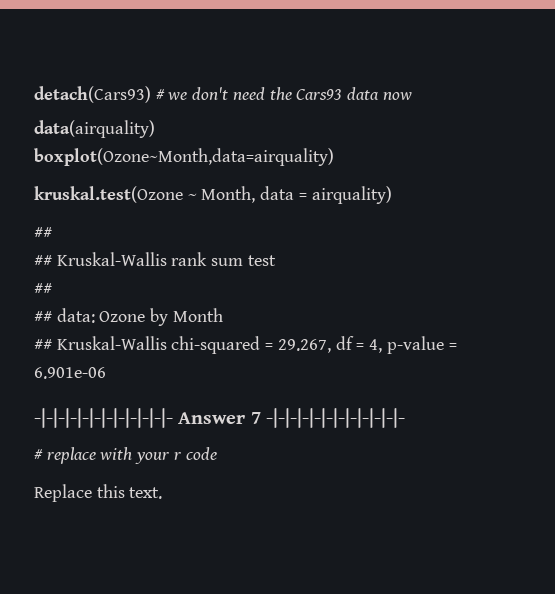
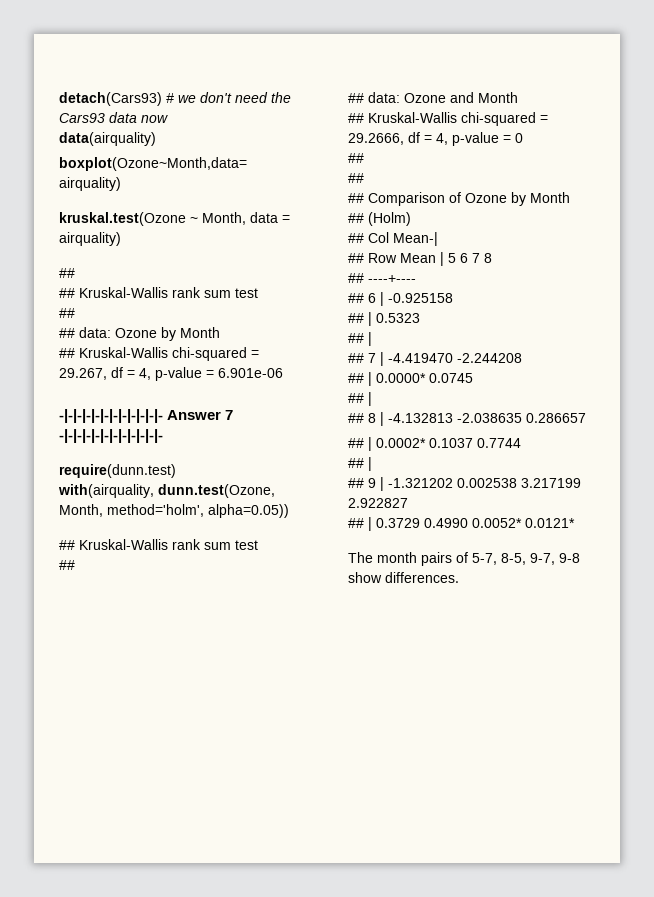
- # replace with your r code
- Replace this text.
+ require(dunn.test)
+ with(airquality, dunn.test(Ozone, Month, method='holm', alpha=0.05))
+ ## Kruskal-Wallis rank sum test
+ ##
+ ## data: Ozone and Month
+ ## Kruskal-Wallis chi-squared = 29.2666, df = 4, p-value = 0
+ ##
+ ##
+ ## Comparison of Ozone by Month
+ ## (Holm)
+ ## Col Mean-|
+ ## Row Mean | 5 6 7 8
+ ## ----+----
+ ## 6 | -0.925158
+ ## | 0.5323
+ ## |
+ ## 7 | -4.419470 -2.244208
+ ## | 0.0000* 0.0745
+ ## |
+ ## 8 | -4.132813 -2.038635 0.286657
+ ## | 0.0002* 0.1037 0.7744
+ ## |
+ ## 9 | -1.321202 0.002538 3.217199 2.922827
+ ## | 0.3729 0.4990 0.0052* 0.0121*
+ The month pairs of 5-7, 8-5, 9-7, 9-8 show differences.

